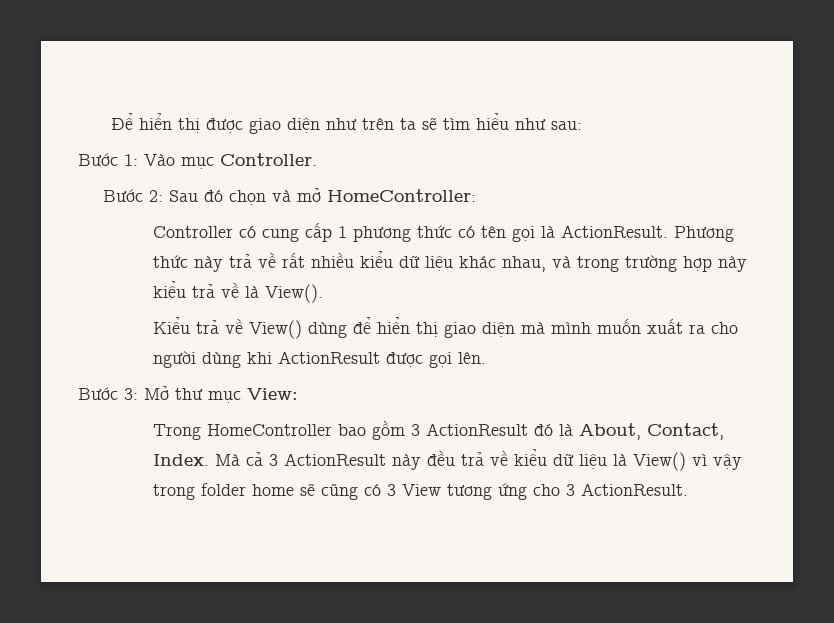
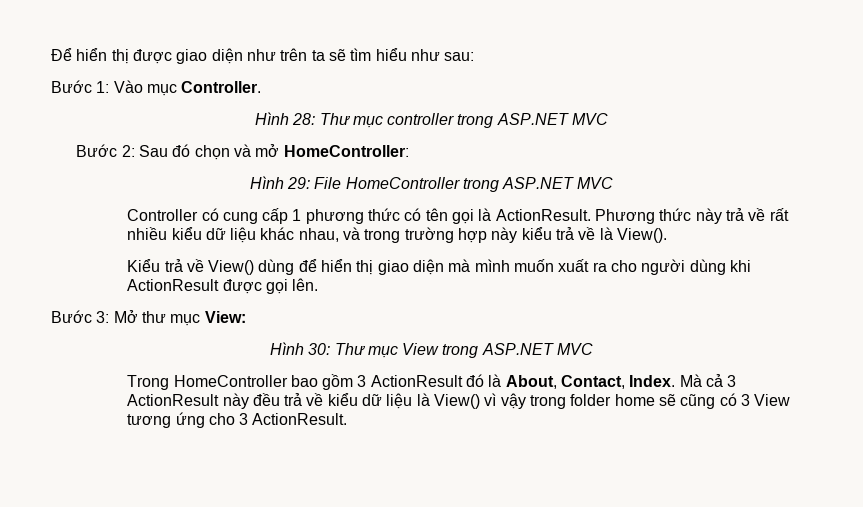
+ Hình 28: Thư mục controller trong ASP.NET MVC
+ Hình 29: File HomeController trong ASP.NET MVC
+ Hình 30: Thư mục View trong ASP.NET MVC

